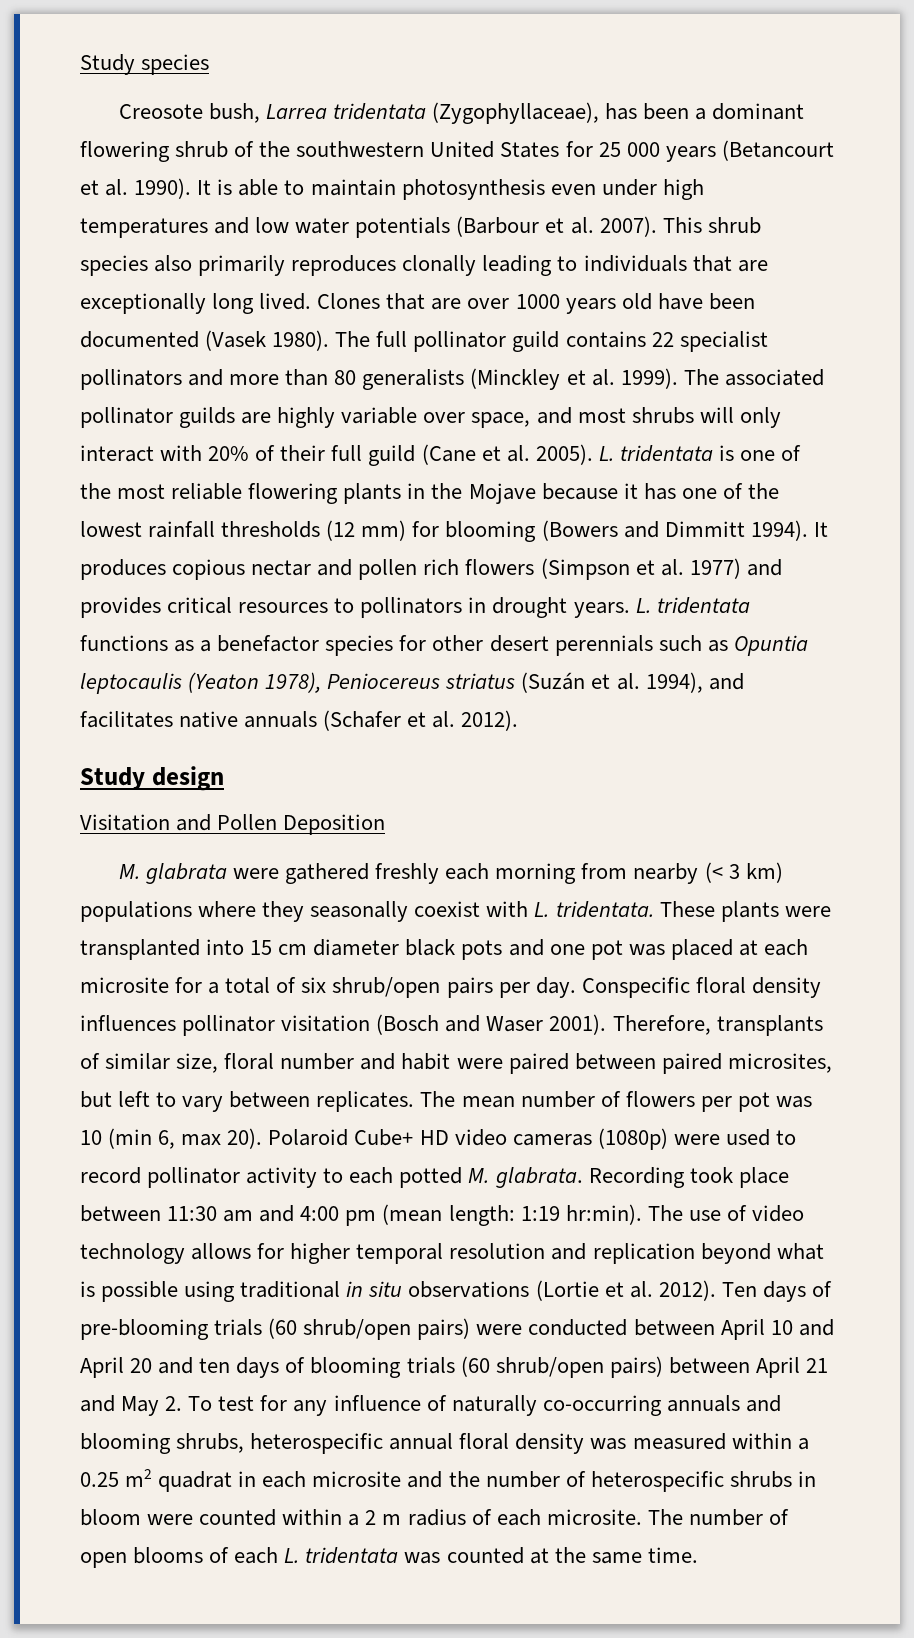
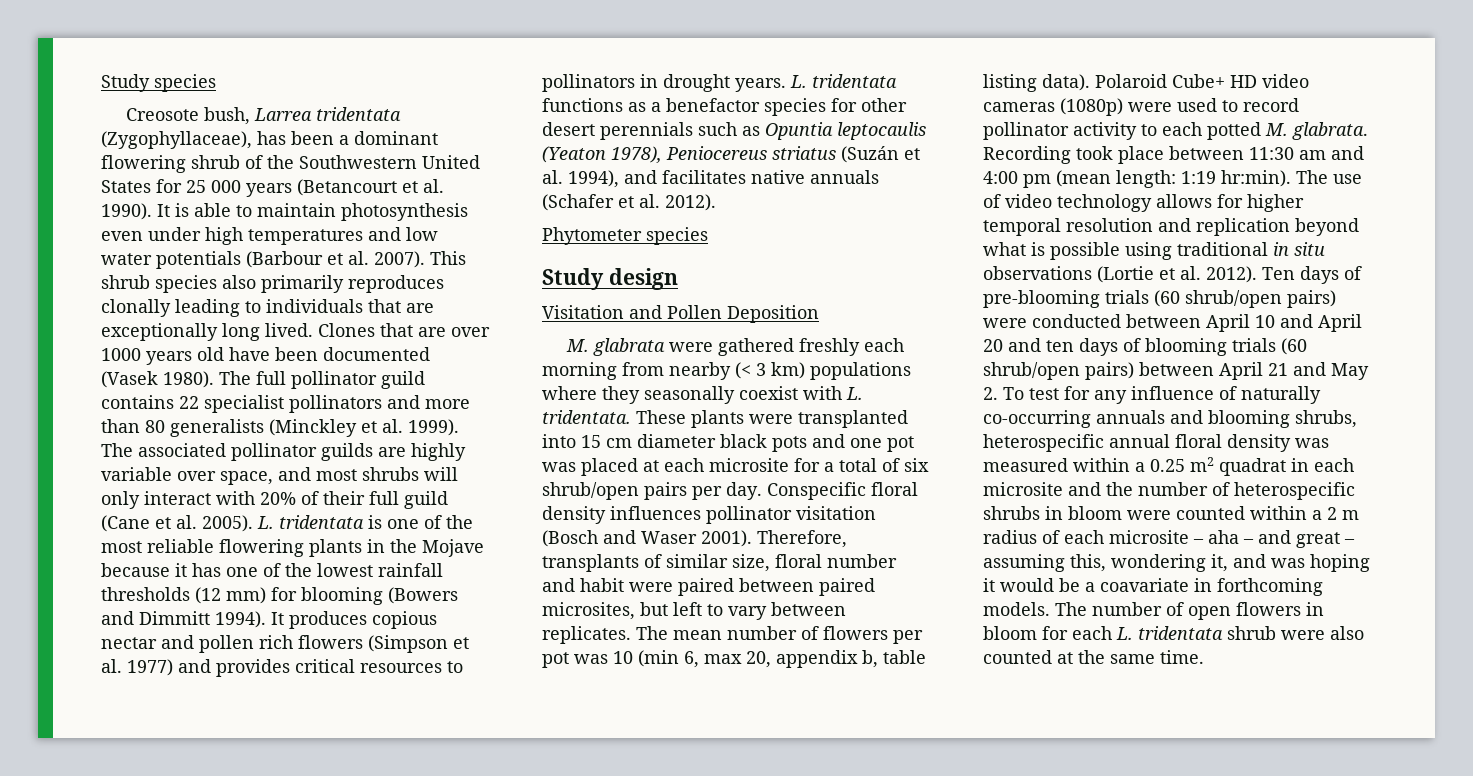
- Creosote bush, Larrea tridentata (Zygophyllaceae), has been a dominant flowering shrub of the southwestern United States for 25 000 years (Betancourt et al. 1990).
+ Creosote bush, Larrea tridentata (Zygophyllaceae), has been a dominant flowering shrub of the Southwestern United States for 25 000 years (Betancourt et al. 1990).
+ Phytometer species
- The mean number of flowers per pot was 10 (min 6, max 20).
+ The mean number of flowers per pot was 10 (min 6, max 20, appendix b, table listing data).
- Ten days of pre-blooming trials (60 shrub/open pairs) were conducted between April 10 and April 20 and ten days of blooming trials (60 shrub/open pairs) between April 21 and May 2. To test for any influence of naturally co-occurring annuals and blooming shrubs, heterospecific annual floral density was measured within a 0.25 m2 quadrat in each microsite and the number of heterospecific shrubs in bloom were counted within a 2 m radius of each microsite. The number of open blooms of each L. tridentata was counted at the same time.
+ Ten days of pre-blooming trials (60 shrub/open pairs) were conducted between April 10 and April 20 and ten days of blooming trials (60 shrub/open pairs) between April 21 and May 2. To test for any influence of naturally co-occurring annuals and blooming shrubs, heterospecific annual floral density was measured within a 0.25 m2 quadrat in each microsite and the number of heterospecific shrubs in bloom were counted within a 2 m radius of each microsite – aha – and great – assuming this, wondering it, and was hoping it would be a coavariate in forthcoming models. The number of open flowers in bloom for each L. tridentata shrub were also counted at the same time.

